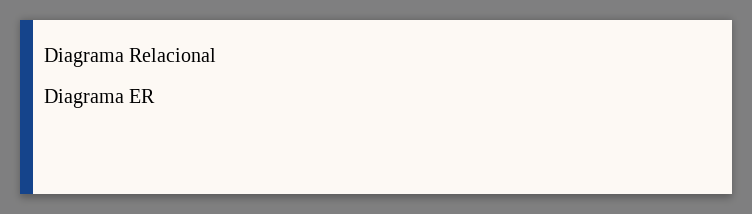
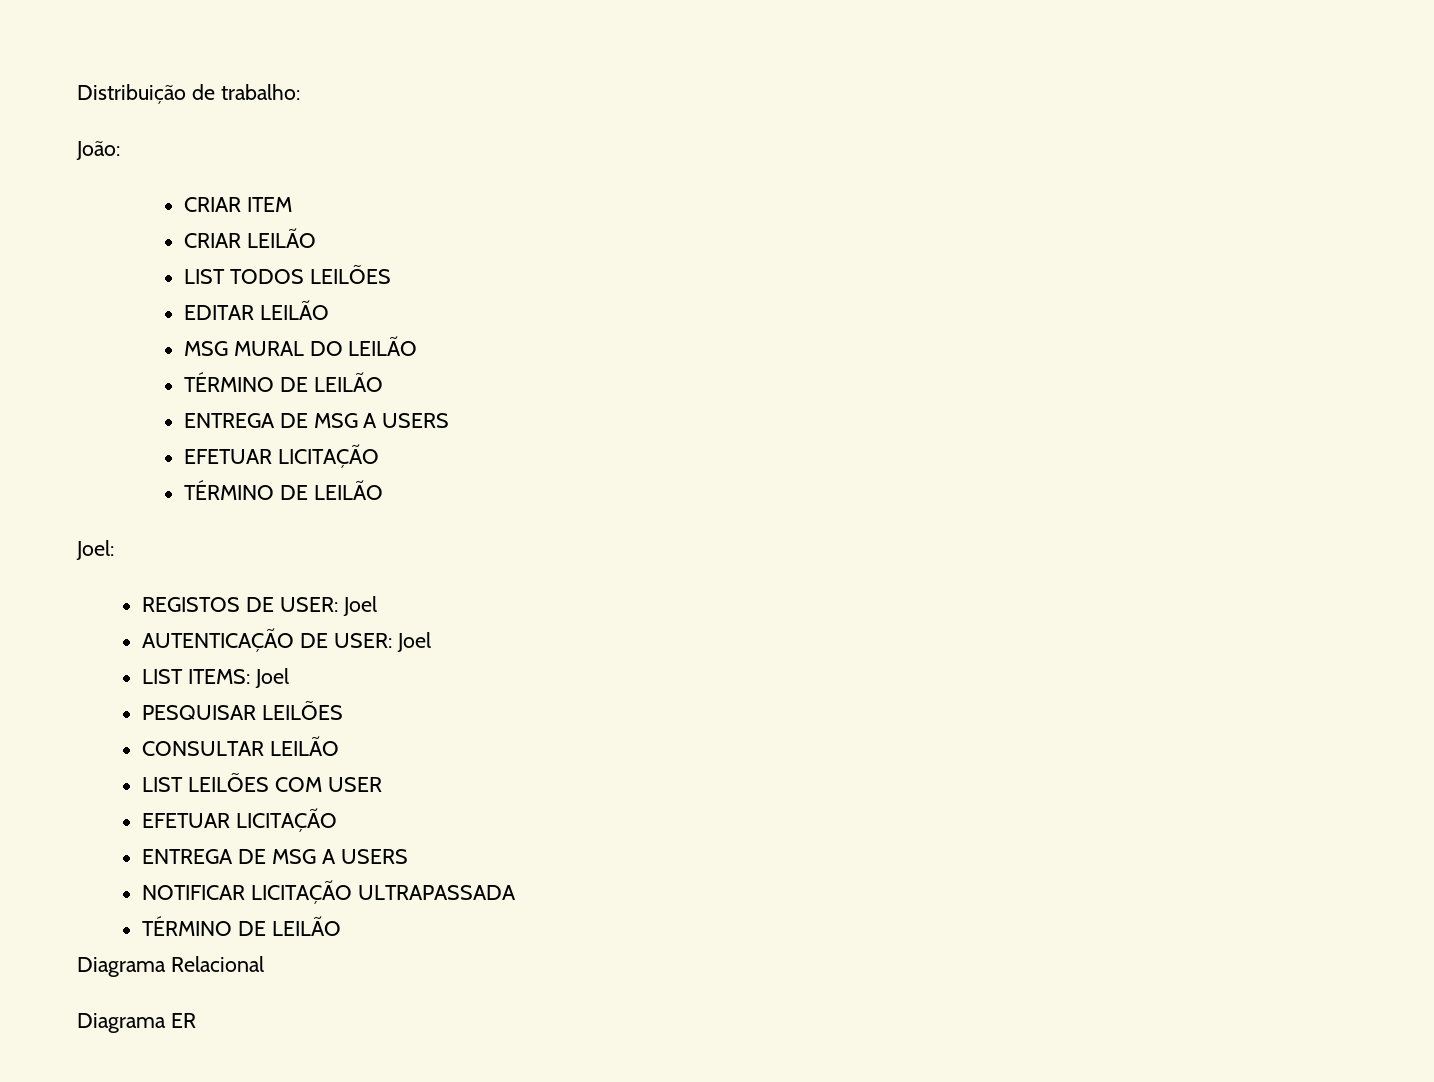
+ Distribuição de trabalho:
+ João:
+ CRIAR ITEM
+ CRIAR LEILÃO
+ LIST TODOS LEILÕES
+ EDITAR LEILÃO
+ MSG MURAL DO LEILÃO
+ TÉRMINO DE LEILÃO
+ ENTREGA DE MSG A USERS
+ EFETUAR LICITAÇÃO
+ TÉRMINO DE LEILÃO
+ Joel:
+ REGISTOS DE USER: Joel
+ AUTENTICAÇÃO DE USER: Joel
+ LIST ITEMS: Joel
+ PESQUISAR LEILÕES
+ CONSULTAR LEILÃO
+ LIST LEILÕES COM USER
+ EFETUAR LICITAÇÃO
+ ENTREGA DE MSG A USERS
+ NOTIFICAR LICITAÇÃO ULTRAPASSADA
+ TÉRMINO DE LEILÃO

